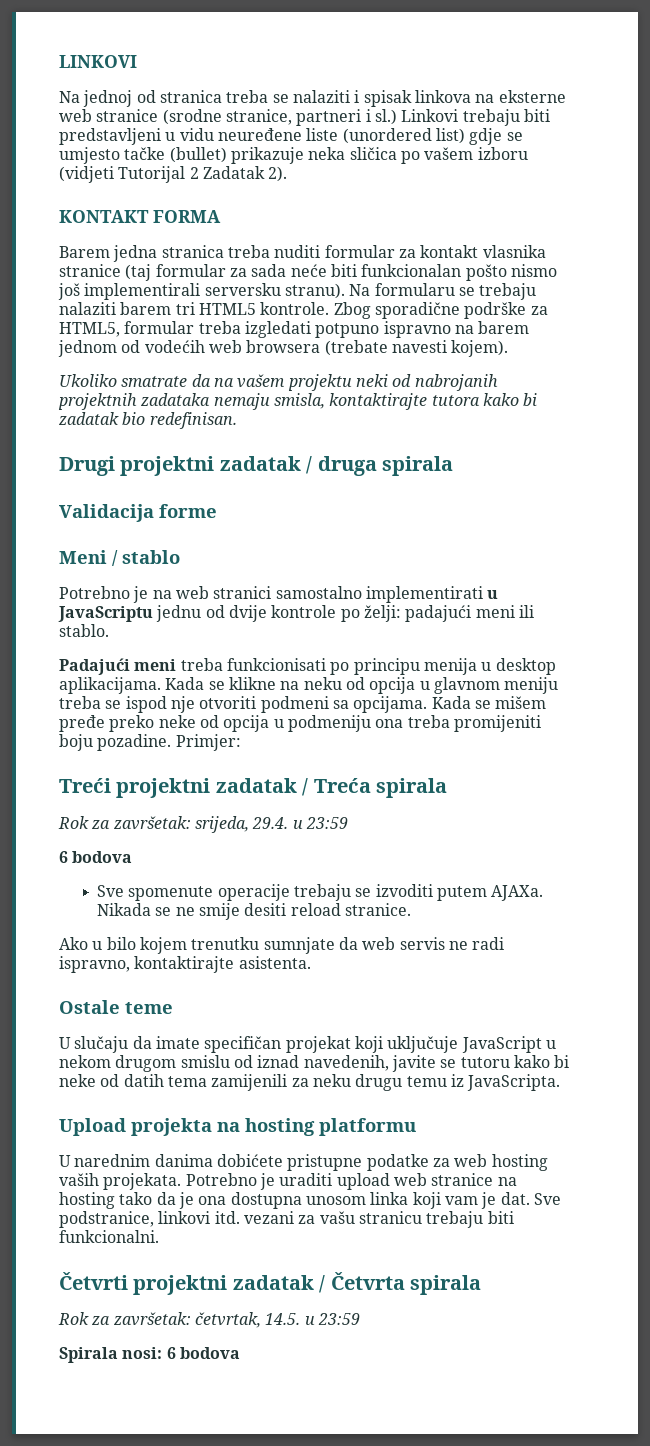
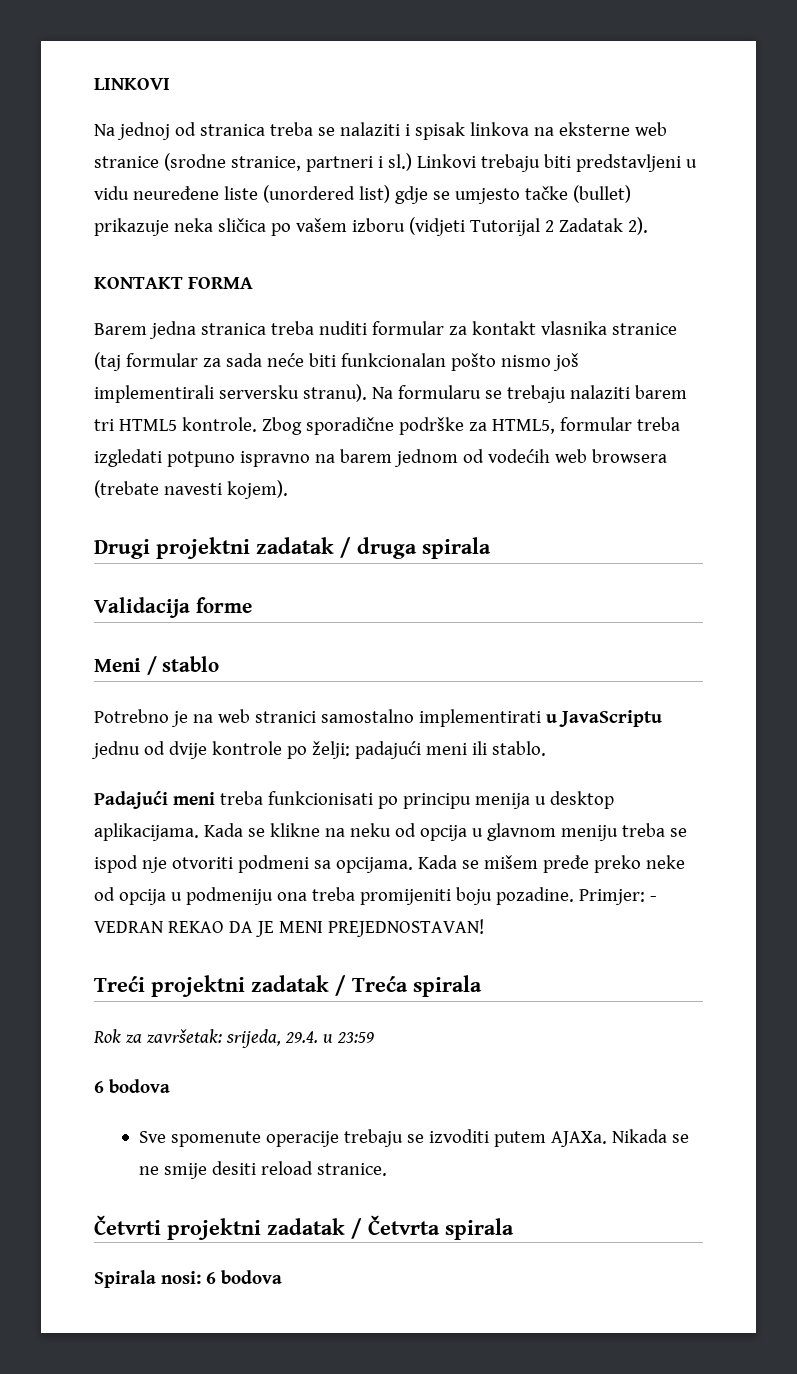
- Ukoliko smatrate da na vašem projektu neki od nabrojanih projektnih zadataka nemaju smisla, kontaktirajte tutora kako bi zadatak bio redefinisan.
- Primjer:
+ Primjer: - VEDRAN REKAO DA JE MENI PREJEDNOSTAVAN!
- Ako u bilo kojem trenutku sumnjate da web servis ne radi ispravno, kontaktirajte asistenta.
- Ostale teme
- U slučaju da imate specifičan projekat koji uključuje JavaScript u nekom drugom smislu od iznad navedenih, javite se tutoru kako bi neke od datih tema zamijenili za neku drugu temu iz JavaScripta.
- Upload projekta na hosting platformu
- U narednim danima dobićete pristupne podatke za web hosting vaših projekata. Potrebno je uraditi upload web stranice na hosting tako da je ona dostupna unosom linka koji vam je dat. Sve podstranice, linkovi itd. vezani za vašu stranicu trebaju biti funkcionalni.
- Rok za završetak: četvrtak, 14.5. u 23:59

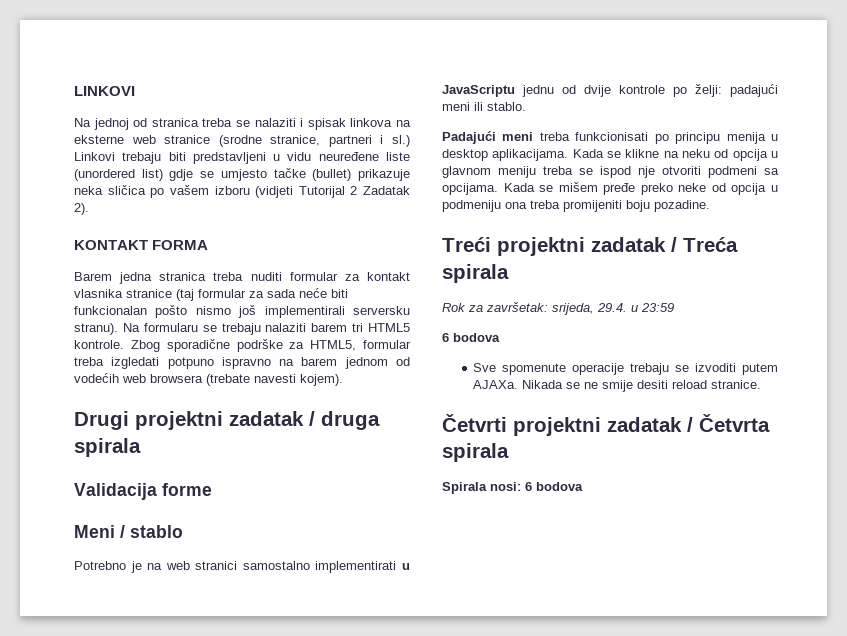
- Primjer: - VEDRAN REKAO DA JE MENI PREJEDNOSTAVAN!

